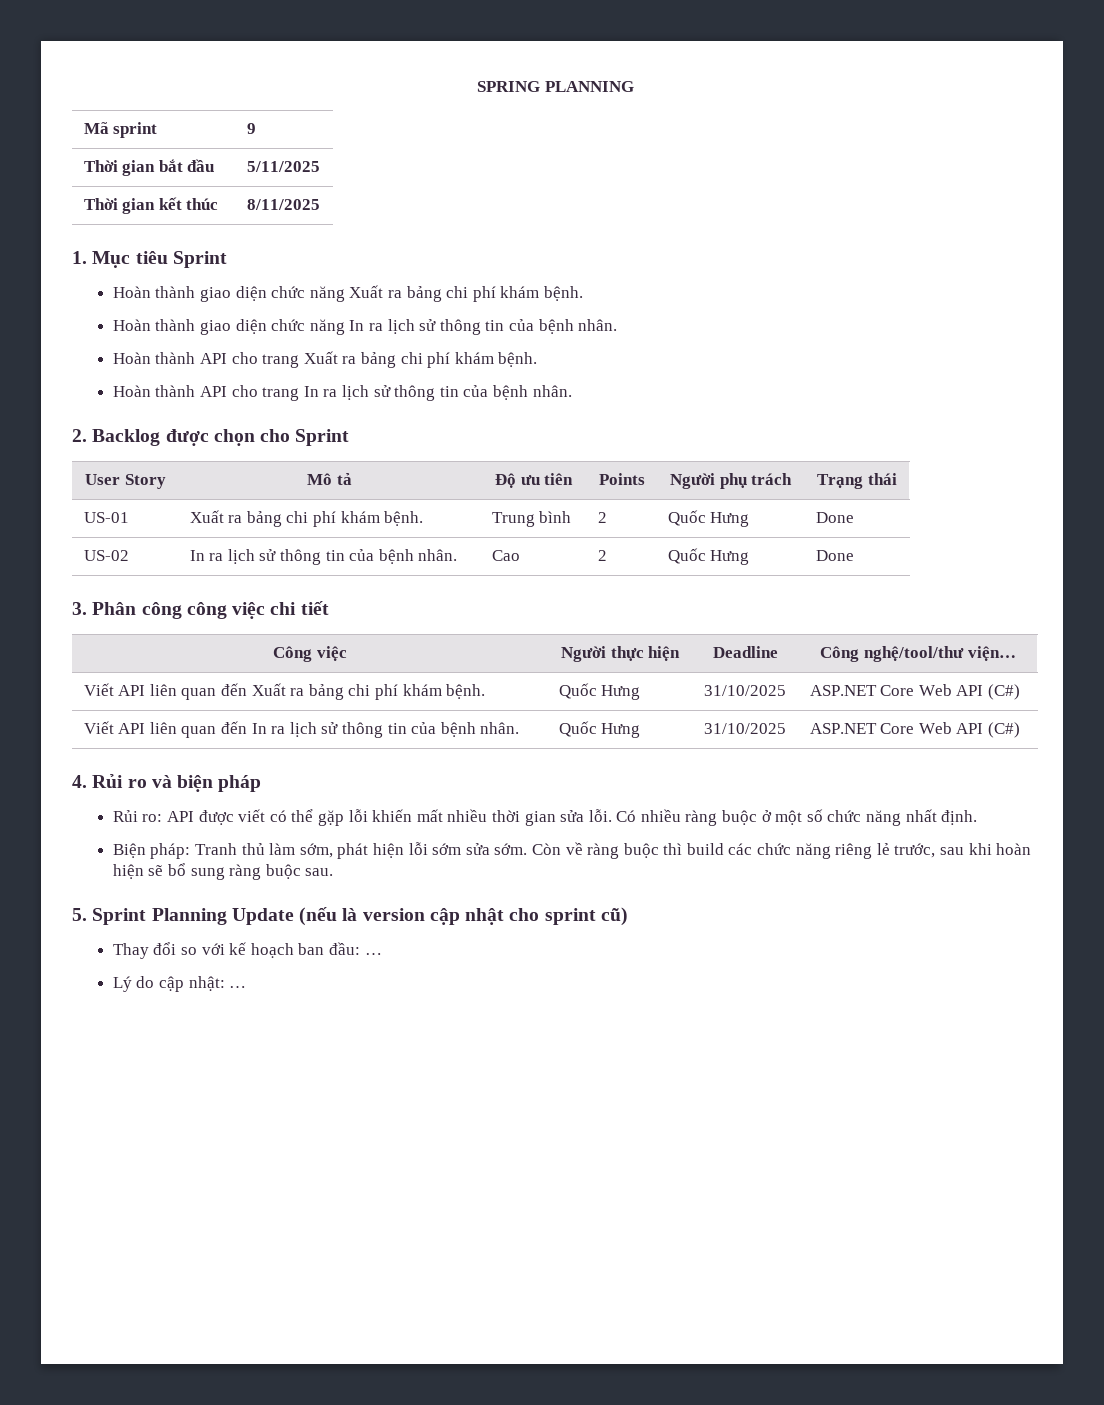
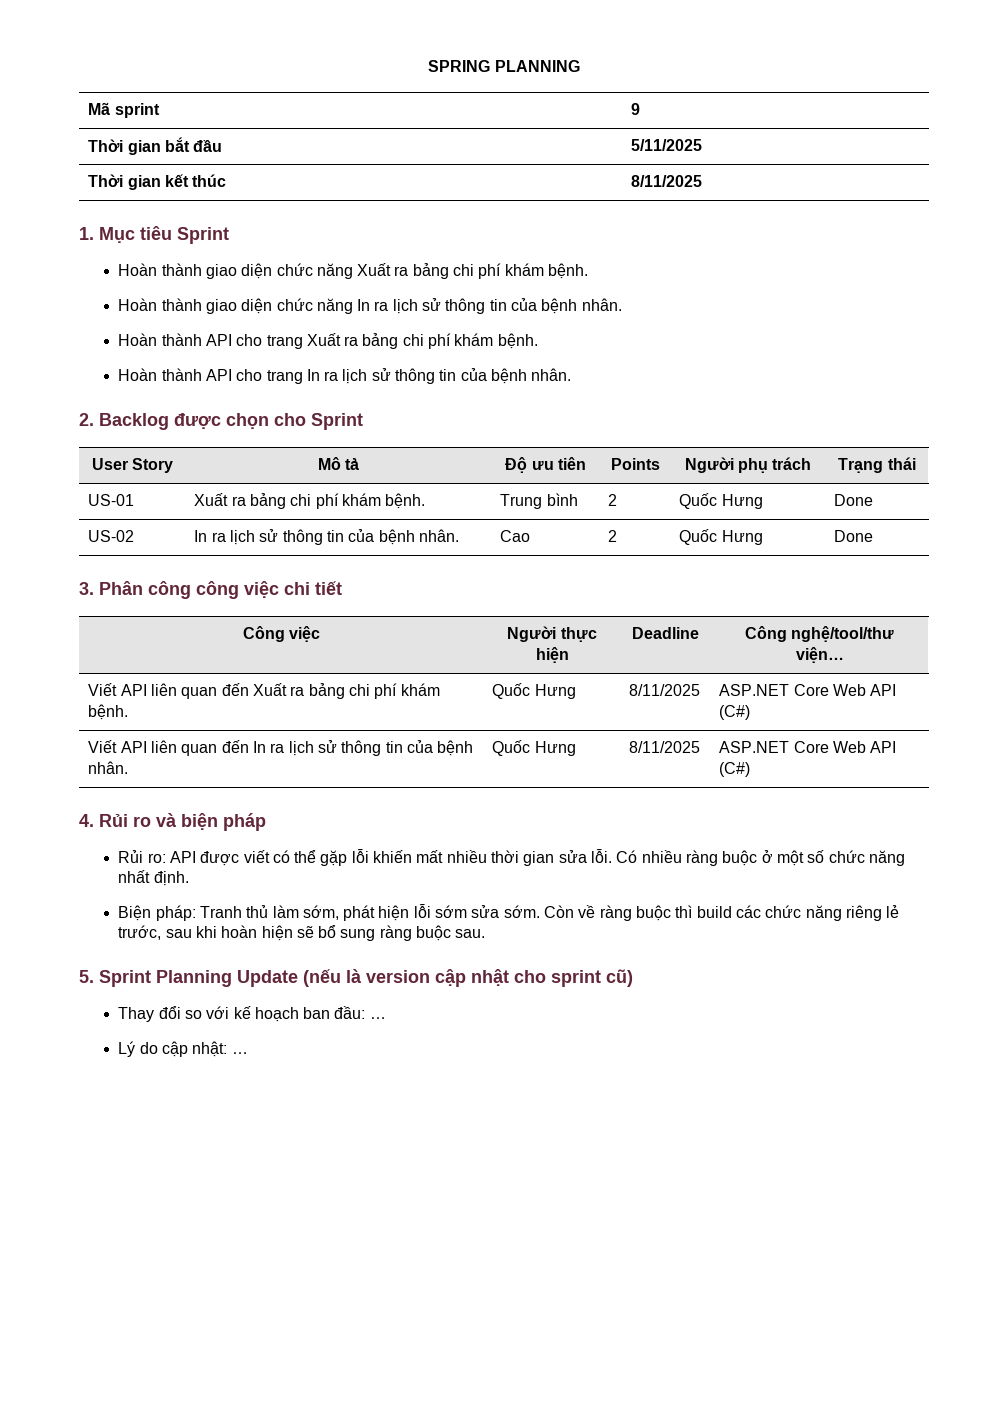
- Viết API liên quan đến Xuất ra bảng chi phí khám bệnh. | Quốc Hưng | 31/10/2025 | ASP.NET Core Web API (C#)
+ Viết API liên quan đến Xuất ra bảng chi phí khám bệnh. | Quốc Hưng | 8/11/2025 | ASP.NET Core Web API (C#)
- Viết API liên quan đến In ra lịch sử thông tin của bệnh nhân. | Quốc Hưng | 31/10/2025 | ASP.NET Core Web API (C#)
+ Viết API liên quan đến In ra lịch sử thông tin của bệnh nhân. | Quốc Hưng | 8/11/2025 | ASP.NET Core Web API (C#)

